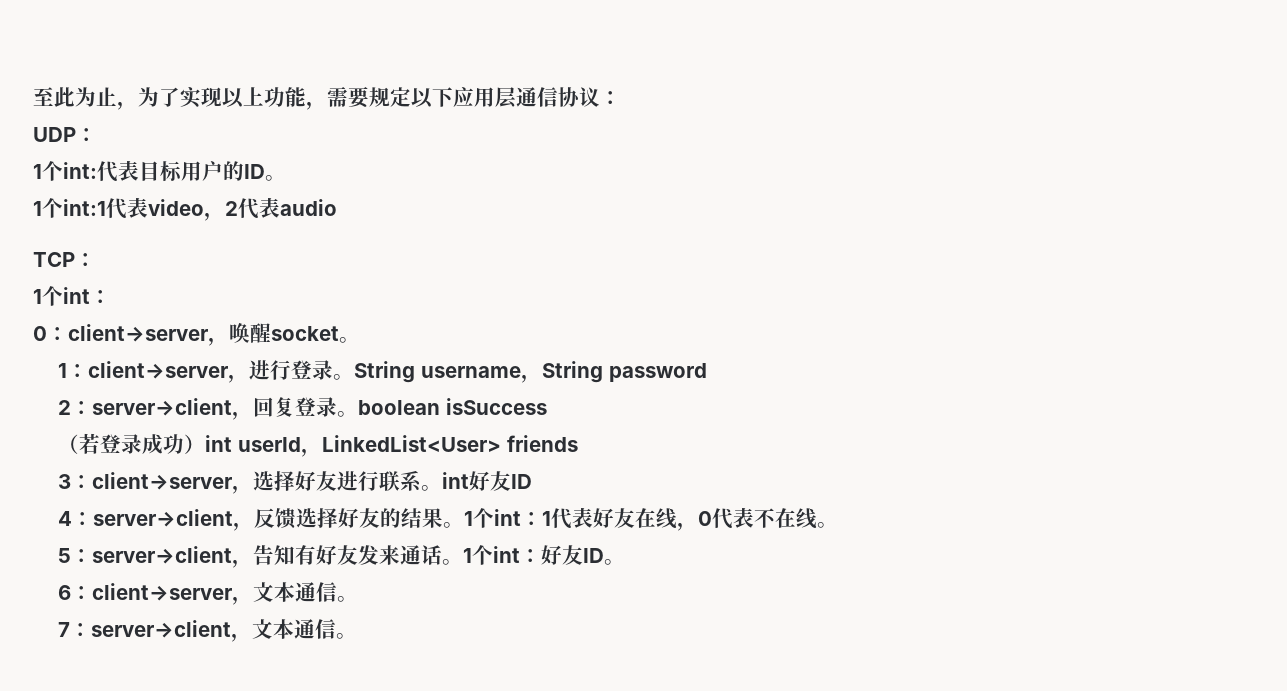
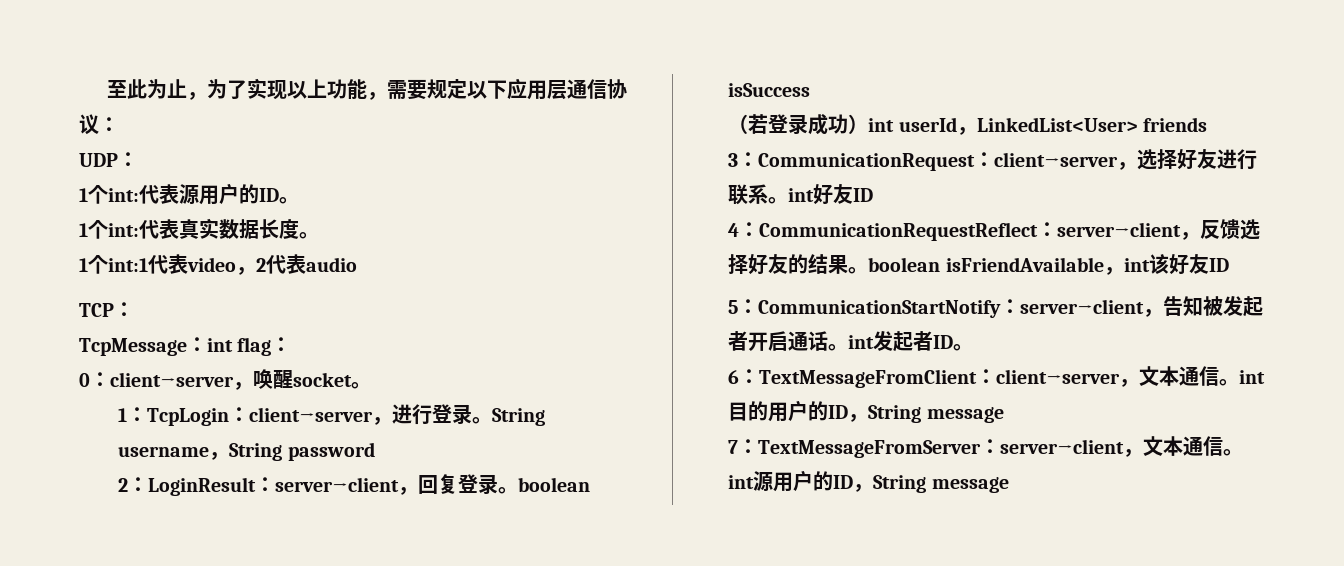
- 1个int:代表目标用户的ID。
+ 1个int:代表源用户的ID。
+ 1个int:代表真实数据长度。
  TCP：
- 1个int：
+ TcpMessage：int flag：
- 1：client→server，进行登录。
+ 1：TcpLogin：client→server，进行登录。
- 2：server→client，回复登录。boolean isSuccess
+ 2：LoginResult：server→client，回复登录。boolean isSuccess
- 3：client→server，选择好友进行联系。int好友ID
+ 3：CommunicationRequest：client→server，选择好友进行联系。int好友ID
- 4：server→client，反馈选择好友的结果。1个int：1代表好友在线，0代表不在线。
+ 4：CommunicationRequestReflect：server→client，反馈选择好友的结果。boolean isFriendAvailable，int该好友ID
- 5：server→client，告知有好友发来通话。1个int：好友ID。
+ 5：CommunicationStartNotify：server→client，告知被发起者开启通话。int发起者ID。
- 6：client→server，文本通信。
+ 6：TextMessageFromClient：client→server，文本通信。int目的用户的ID，String message
- 7：server→client，文本通信。
+ 7：TextMessageFromServer：server→client，文本通信。int源用户的ID，String message

